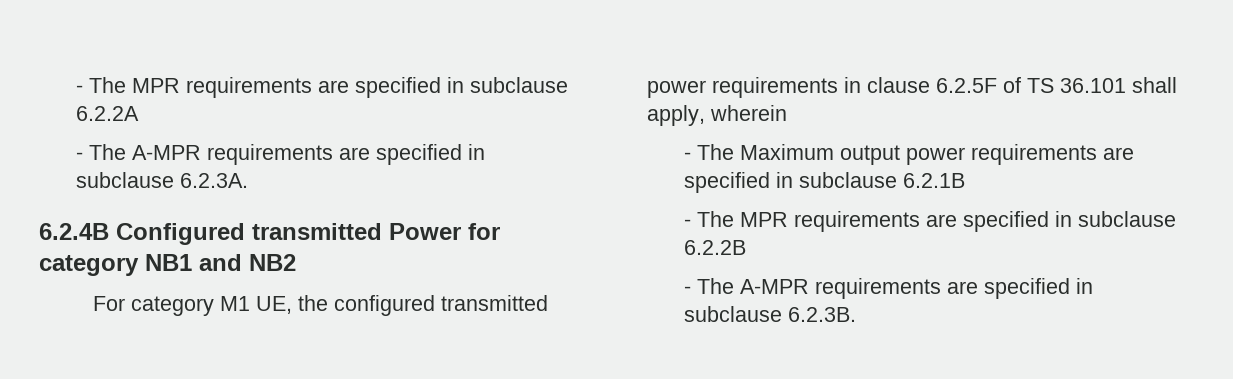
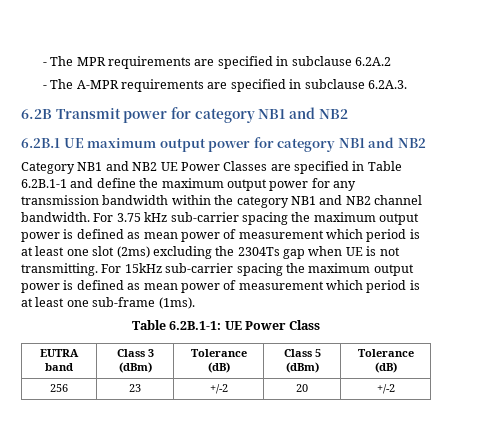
- - The MPR requirements are specified in subclause 6.2.2A
- - The A-MPR requirements are specified in subclause 6.2.3A.
- 6.2.4B Configured transmitted Power for category NB1 and NB2
- For category M1 UE, the configured transmitted power requirements in clause 6.2.5F of TS 36.101 shall apply, wherein
- - The Maximum output power requirements are specified in subclause 6.2.1B
- - The MPR requirements are specified in subclause 6.2.2B
- - The A-MPR requirements are specified in subclause 6.2.3B.
+ - The MPR requirements are specified in subclause 6.2A.2
+ - The A-MPR requirements are specified in subclause 6.2A.3.
+ 6.2B Transmit power for category NB1 and NB2
+ 6.2B.1 UE maximum output power for category NB1 and NB2
+ Category NB1 and NB2 UE Power Classes are specified in Table 6.2B.1-1 and define the maximum output power for any transmission bandwidth within the category NB1 and NB2 channel bandwidth. For 3.75 kHz sub-carrier spacing the maximum output power is defined as mean power of measurement which period is at least one slot (2ms) excluding the 2304Ts gap when UE is not transmitting. For 15kHz sub-carrier spacing the maximum output power is defined as mean power of measurement which period is at least one sub-frame (1ms).
+ Table 6.2B.1-1: UE Power Class
+ EUTRA band | Class 3 (dBm) | Tolerance (dB) | Class 5 (dBm) | Tolerance (dB)
+ 256 | 23 | +/-2 | 20 | +/-2

